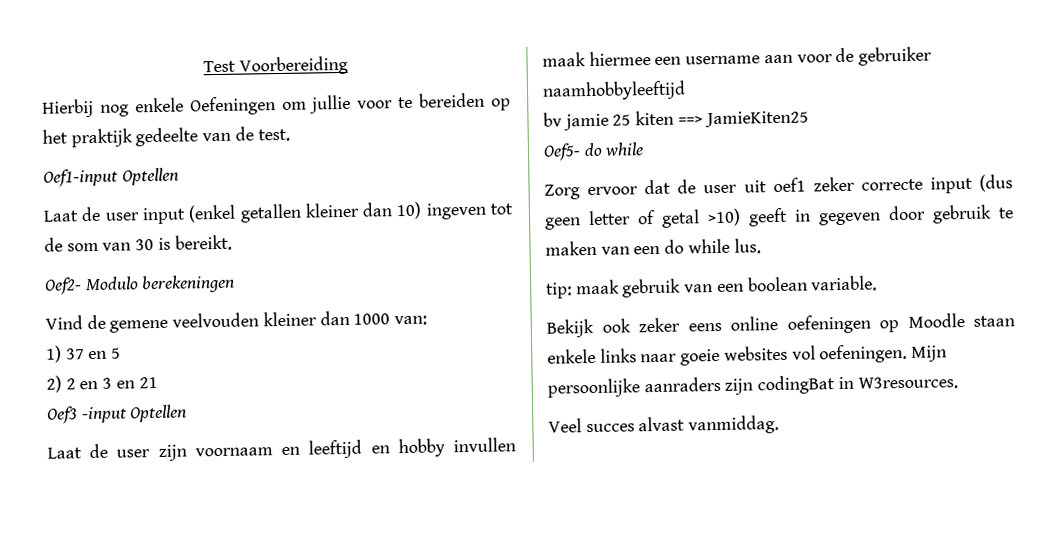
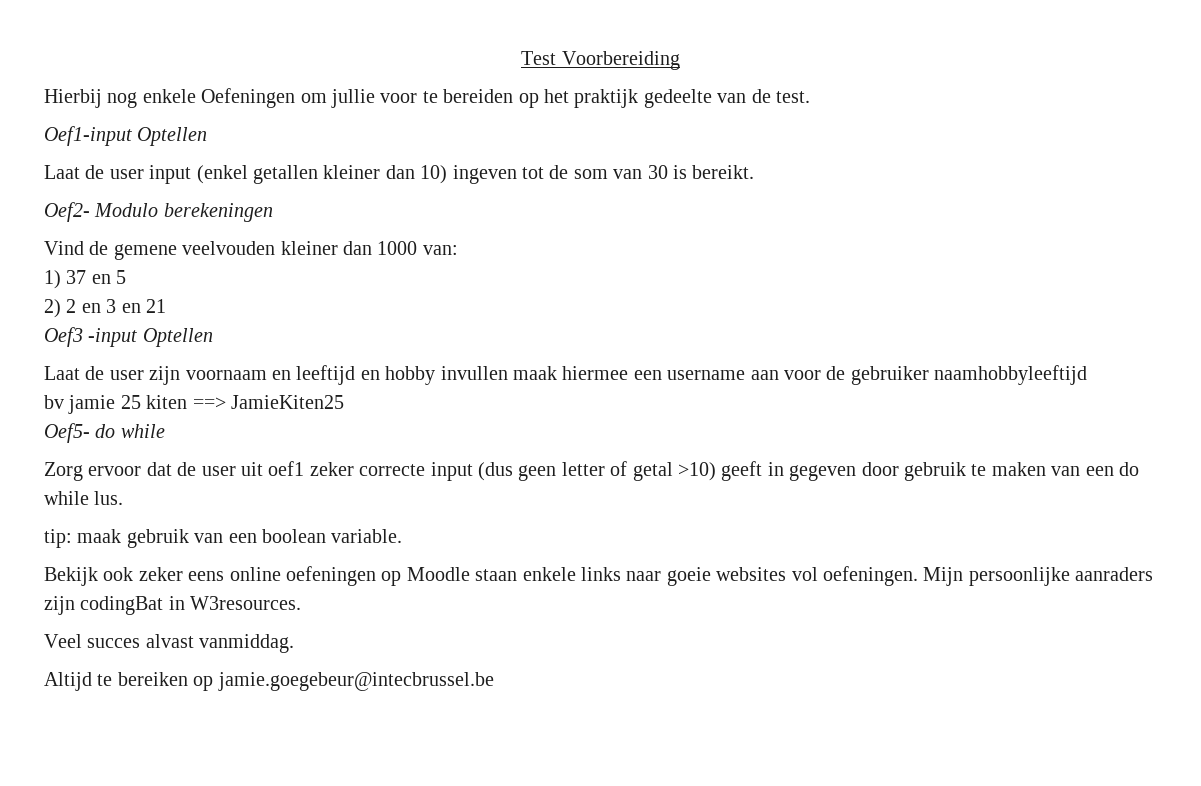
+ Altijd te bereiken op jamie.goegebeur@intecbrussel.be

